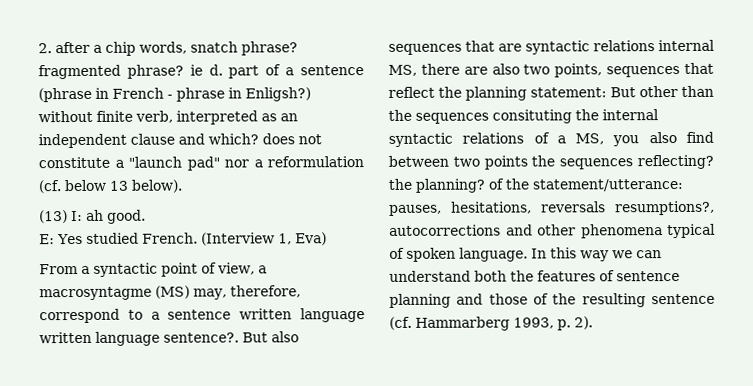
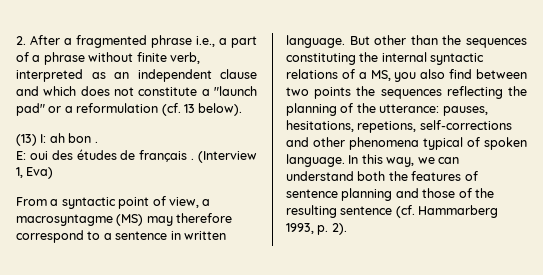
- 2. after a chip words, snatch phrase? fragmented phrase? ie d. part of a sentence (phrase in French - phrase in Enligsh?) without finite verb, interpreted as an independent clause and which? does not constitute a "launch pad" nor a reformulation (cf. below 13 below).
+ 2. After a fragmented phrase i.e., a part of a phrase without finite verb, interpreted as an independent clause and which does not constitute a "launch pad" or a reformulation (cf. 13 below).
- (13) I: ah good.
+ (13) I: ah bon .
- E: Yes studied French.
+ E: oui des études de français .
- From a syntactic point of view, a macrosyntagme (MS) may, therefore, correspond to a sentence written language written language sentence?. But also sequences that are syntactic relations internal MS, there are also two points, sequences that reflect the planning statement: But other than the sequences consituting the internal syntactic relations of a MS, you also find between two points the sequences reflecting? the planning? of the statement/utterance: pauses, hesitations, reversals resumptions?, autocorrections and other phenomena typical of spoken language.
+ From a syntactic point of view, a macrosyntagme (MS) may therefore correspond to a sentence in written language. But other than the sequences constituting the internal syntactic relations of a MS, you also find between two points the sequences reflecting the planning of the utterance: pauses, hesitations, repetions, self-corrections and other phenomena typical of spoken language.
- In this way we can understand both the features of sentence planning and those of the resulting sentence (cf. Hammarberg 1993, p. 2).
+ In this way, we can understand both the features of sentence planning and those of the resulting sentence (cf. Hammarberg 1993, p. 2).

